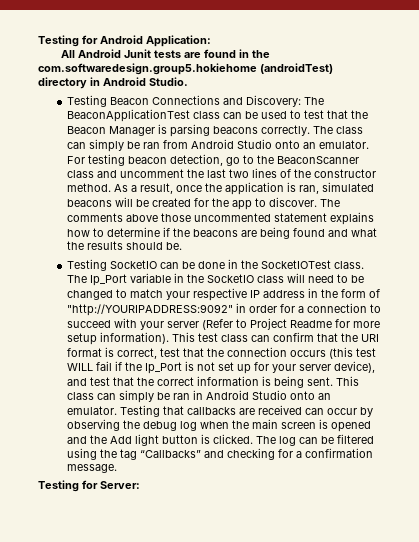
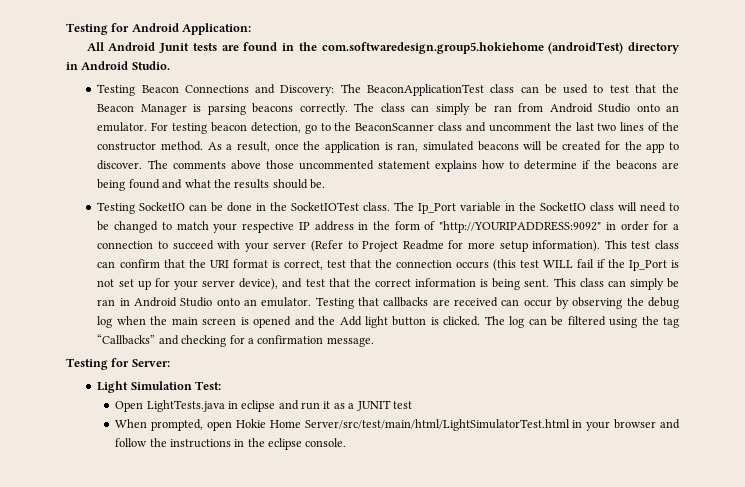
+ Light Simulation Test:
+ Open LightTests.java in eclipse and run it as a JUNIT test
+ When prompted, open Hokie Home Server/src/test/main/html/LightSimulatorTest.html in your browser and follow the instructions in the eclipse console.

